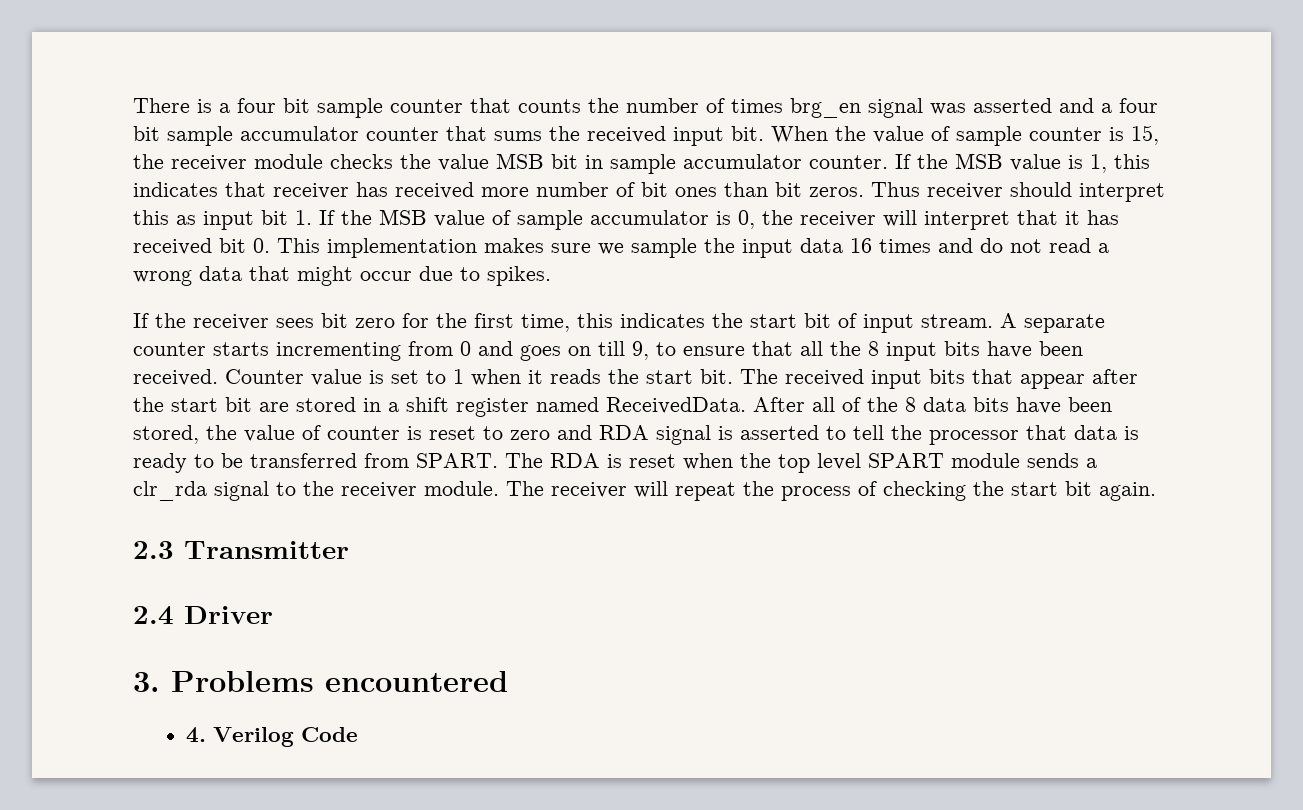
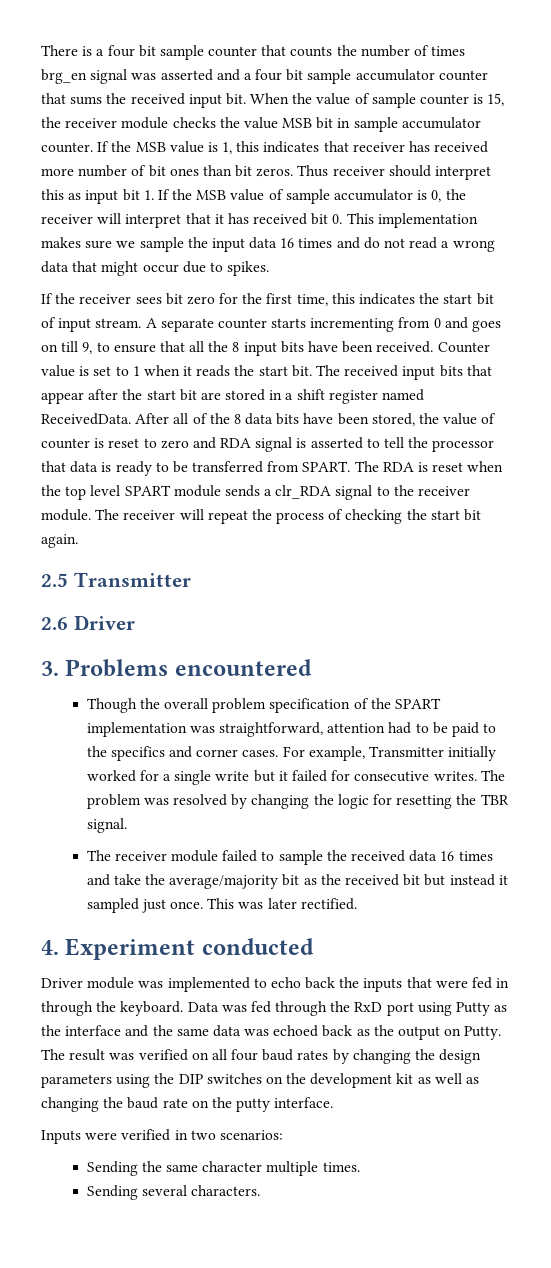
- The RDA is reset when the top level SPART module sends a clr_rda signal to the receiver module.
+ The RDA is reset when the top level SPART module sends a clr_RDA signal to the receiver module.
- 2.3 Transmitter
+ 2.5 Transmitter
- 2.4 Driver
+ 2.6 Driver
- 4. Verilog Code
+ Though the overall problem specification of the SPART implementation was straightforward, attention had to be paid to the specifics and corner cases. For example, Transmitter initially worked for a single write but it failed for consecutive writes. The problem was resolved by changing the logic for resetting the TBR signal.
+ The receiver module failed to sample the received data 16 times and take the average/majority bit as the received bit but instead it sampled just once. This was later rectified.
+ 4. Experiment conducted
+ Driver module was implemented to echo back the inputs that were fed in through the keyboard. Data was fed through the RxD port using Putty as the interface and the same data was echoed back as the output on Putty. The result was verified on all four baud rates by changing the design parameters using the DIP switches on the development kit as well as changing the baud rate on the putty interface.
+ Inputs were verified in two scenarios:
+ Sending the same character multiple times.
+ Sending several characters.

